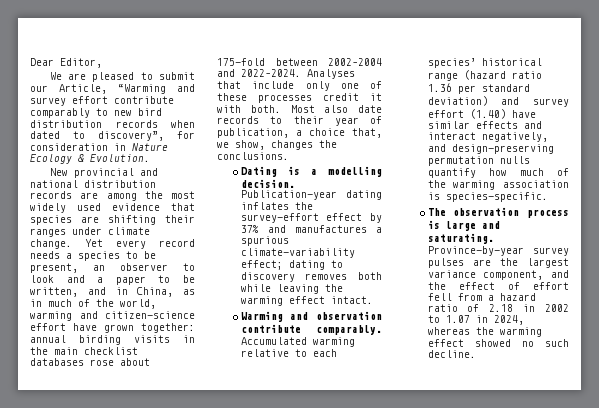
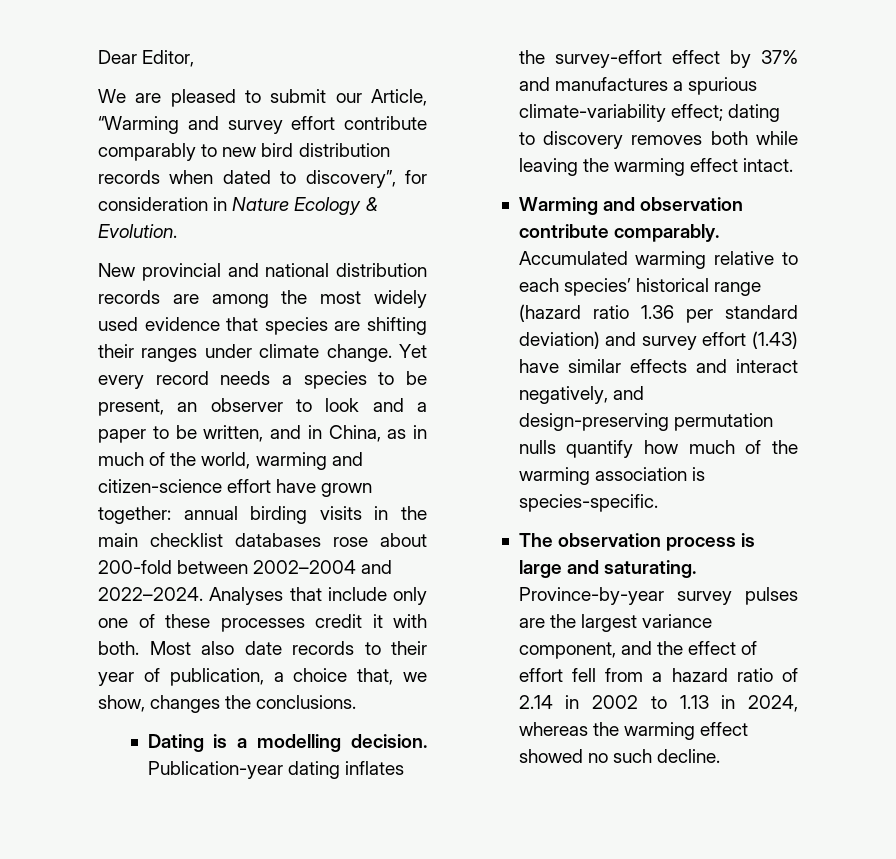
- Yet every record needs a species to be present, an observer to look and a paper to be written, and in China, as in much of the world, warming and citizen-science effort have grown together: annual birding visits in the main checklist databases rose about 175-fold between 2002–2004 and 2022–2024.
+ Yet every record needs a species to be present, an observer to look and a paper to be written, and in China, as in much of the world, warming and citizen-science effort have grown together: annual birding visits in the main checklist databases rose about 200-fold between 2002–2004 and 2022–2024.
- Accumulated warming relative to each species’ historical range (hazard ratio 1.36 per standard deviation) and survey effort (1.40) have similar effects and interact negatively, and design-preserving permutation nulls quantify how much of the warming association is species-specific.
+ Accumulated warming relative to each species’ historical range (hazard ratio 1.36 per standard deviation) and survey effort (1.43) have similar effects and interact negatively, and design-preserving permutation nulls quantify how much of the warming association is species-specific.
- Province-by-year survey pulses are the largest variance component, and the effect of effort fell from a hazard ratio of 2.18 in 2002 to 1.07 in 2024, whereas the warming effect showed no such decline.
+ Province-by-year survey pulses are the largest variance component, and the effect of effort fell from a hazard ratio of 2.14 in 2002 to 1.13 in 2024, whereas the warming effect showed no such decline.

